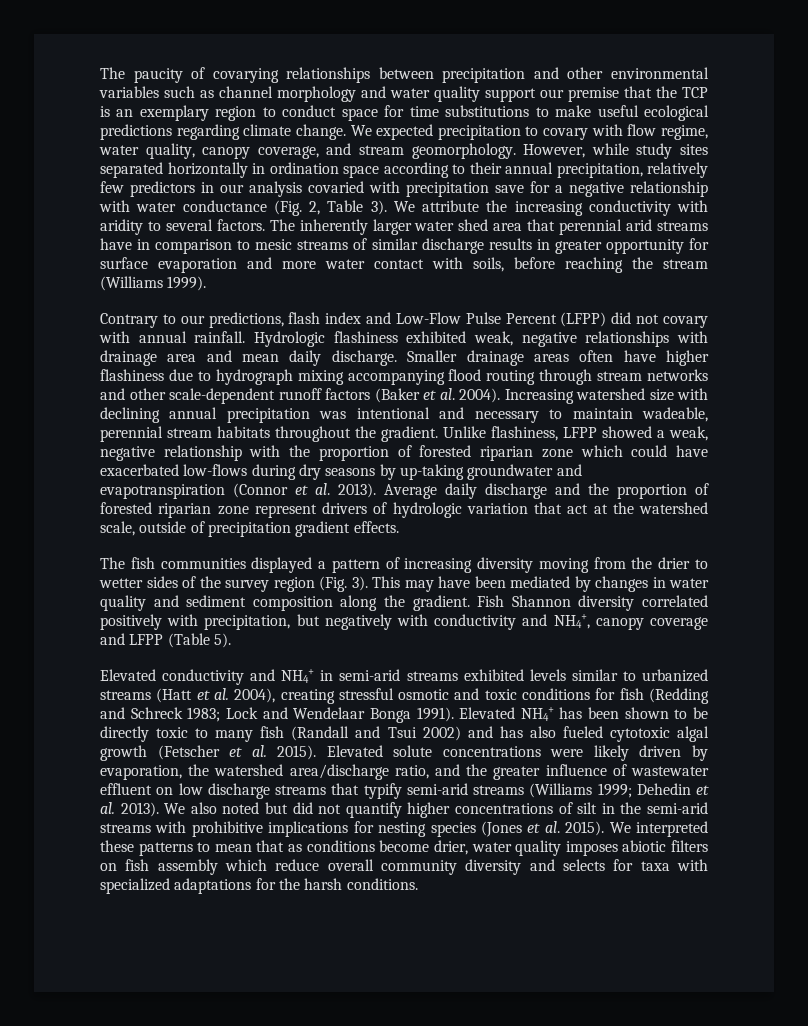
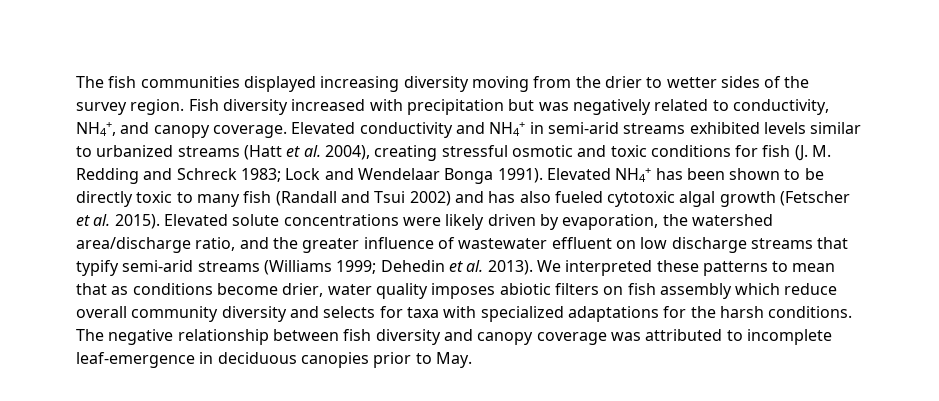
- The paucity of covarying relationships between precipitation and other environmental variables such as channel morphology and water quality support our premise that the TCP is an exemplary region to conduct space for time substitutions to make useful ecological predictions regarding climate change. We expected precipitation to covary with flow regime, water quality, canopy coverage, and stream geomorphology. However, while study sites separated horizontally in ordination space according to their annual precipitation, relatively few predictors in our analysis covaried with precipitation save for a negative relationship with water conductance (Fig. 2, Table 3). We attribute the increasing conductivity with aridity to several factors. The inherently larger water shed area that perennial arid streams have in comparison to mesic streams of similar discharge results in greater opportunity for surface evaporation and more water contact with soils, before reaching the stream (Williams 1999).
- Contrary to our predictions, flash index and Low-Flow Pulse Percent (LFPP) did not covary with annual rainfall. Hydrologic flashiness exhibited weak, negative relationships with drainage area and mean daily discharge. Smaller drainage areas often have higher flashiness due to hydrograph mixing accompanying flood routing through stream networks and other scale-dependent runoff factors (Baker et al. 2004). Increasing watershed size with declining annual precipitation was intentional and necessary to maintain wadeable, perennial stream habitats throughout the gradient. Unlike flashiness, LFPP showed a weak, negative relationship with the proportion of forested riparian zone which could have exacerbated low-flows during dry seasons by up-taking groundwater and evapotranspiration (Connor et al. 2013). Average daily discharge and the proportion of forested riparian zone represent drivers of hydrologic variation that act at the watershed scale, outside of precipitation gradient effects.
- The fish communities displayed a pattern of increasing diversity moving from the drier to wetter sides of the survey region (Fig. 3). This may have been mediated by changes in water quality and sediment composition along the gradient. Fish Shannon diversity correlated positively with precipitation, but negatively with conductivity and NH4+, canopy coverage and LFPP (Table 5).
- Elevated conductivity and NH4+ in semi-arid streams exhibited levels similar to urbanized streams (Hatt et al. 2004), creating stressful osmotic and toxic conditions for fish (Redding and Schreck 1983; Lock and Wendelaar Bonga 1991).
+ The fish communities displayed increasing diversity moving from the drier to wetter sides of the survey region. Fish diversity increased with precipitation but was negatively related to conductivity, NH4+, and canopy coverage. Elevated conductivity and NH4+ in semi-arid streams exhibited levels similar to urbanized streams (Hatt et al. 2004), creating stressful osmotic and toxic conditions for fish (J. M. Redding and Schreck 1983; Lock and Wendelaar Bonga 1991).
- We also noted but did not quantify higher concentrations of silt in the semi-arid streams with prohibitive implications for nesting species (Jones et al. 2015). We interpreted these patterns to mean that as conditions become drier, water quality imposes abiotic filters on fish assembly which reduce overall community diversity and selects for taxa with specialized adaptations for the harsh conditions.
+ We interpreted these patterns to mean that as conditions become drier, water quality imposes abiotic filters on fish assembly which reduce overall community diversity and selects for taxa with specialized adaptations for the harsh conditions.
+ The negative relationship between fish diversity and canopy coverage was attributed to incomplete leaf-emergence in deciduous canopies prior to May.

